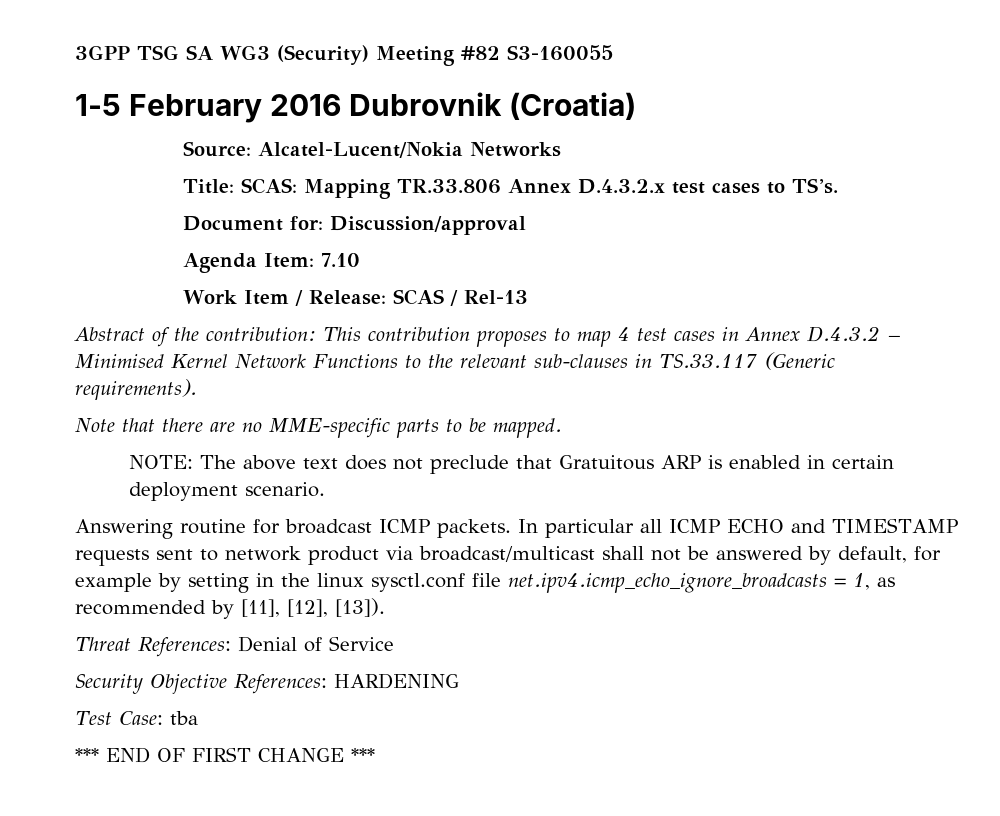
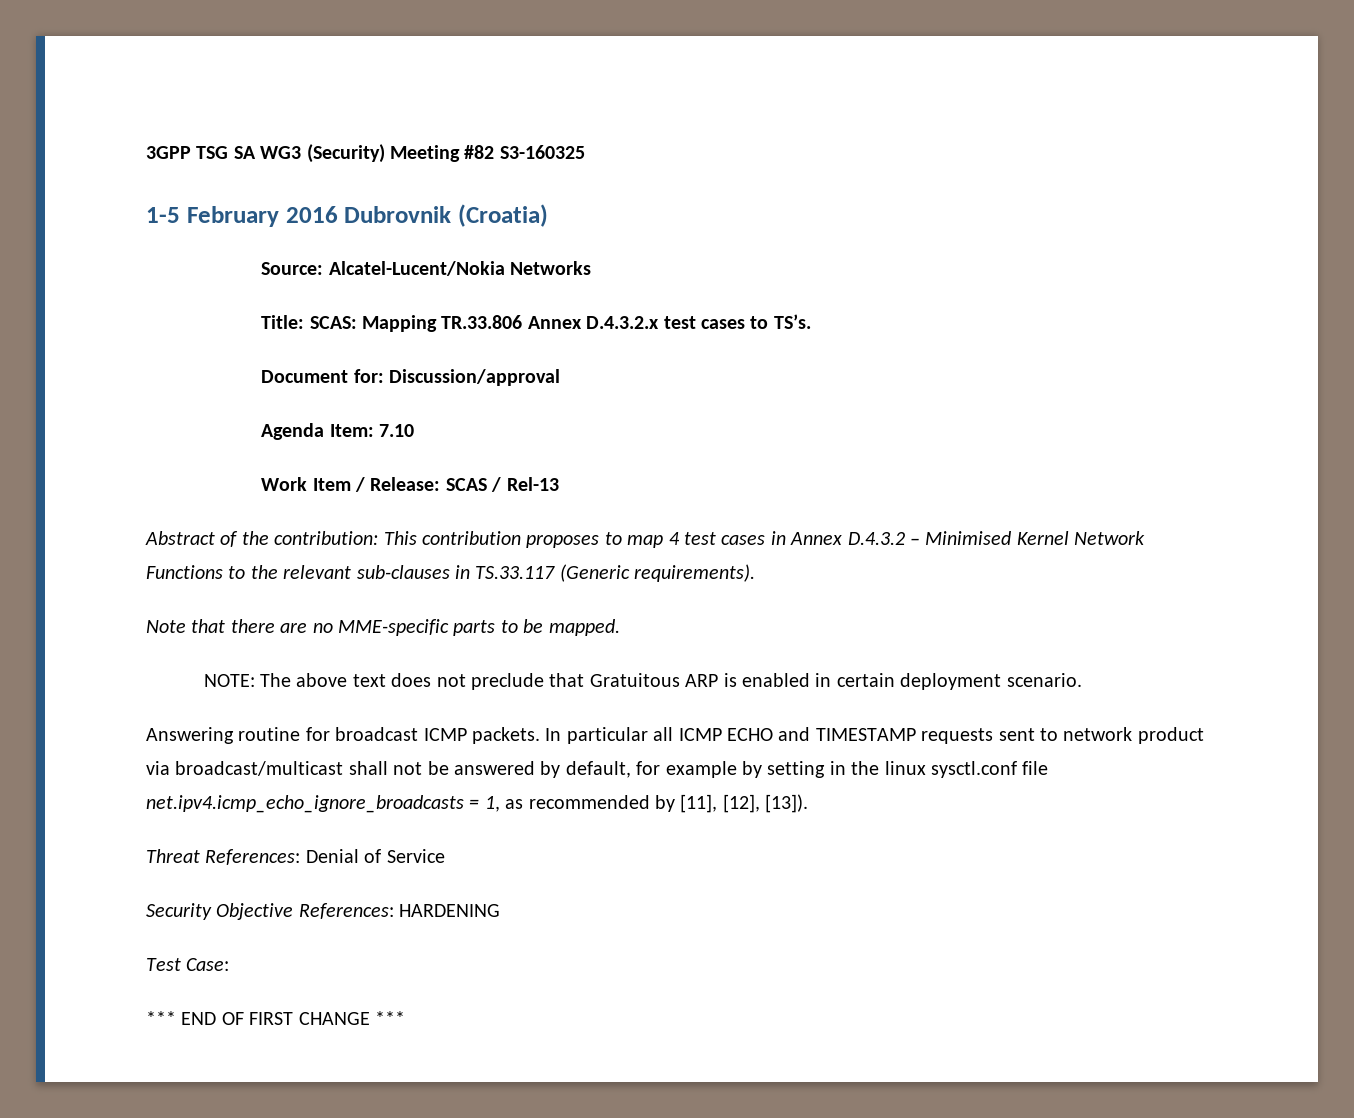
- 3GPP TSG SA WG3 (Security) Meeting #82 S3-160055
+ 3GPP TSG SA WG3 (Security) Meeting #82 S3-160325
- Test Case: tba
+ Test Case:

